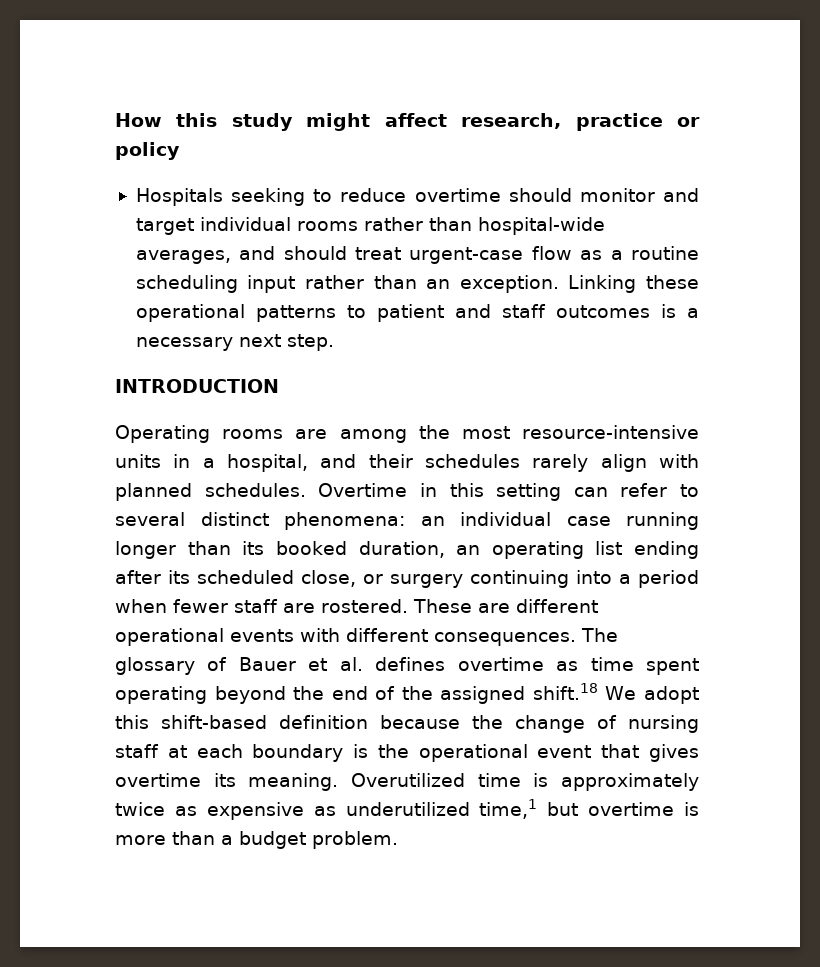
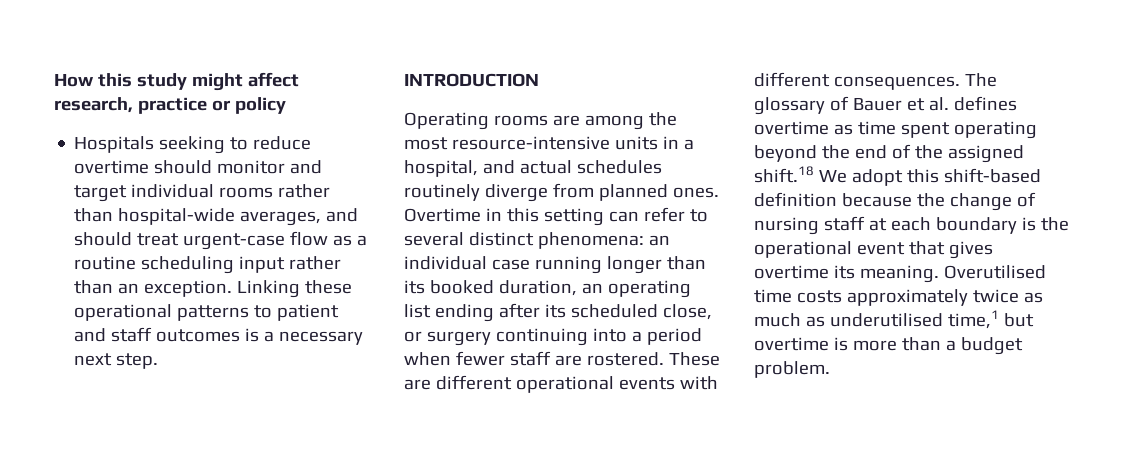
- Operating rooms are among the most resource-intensive units in a hospital, and their schedules rarely align with planned schedules.
+ Operating rooms are among the most resource-intensive units in a hospital, and actual schedules routinely diverge from planned ones.
- Overutilized time is approximately twice as expensive as underutilized time,1 but overtime is more than a budget problem.
+ Overutilised time costs approximately twice as much as underutilised time,1 but overtime is more than a budget problem.

